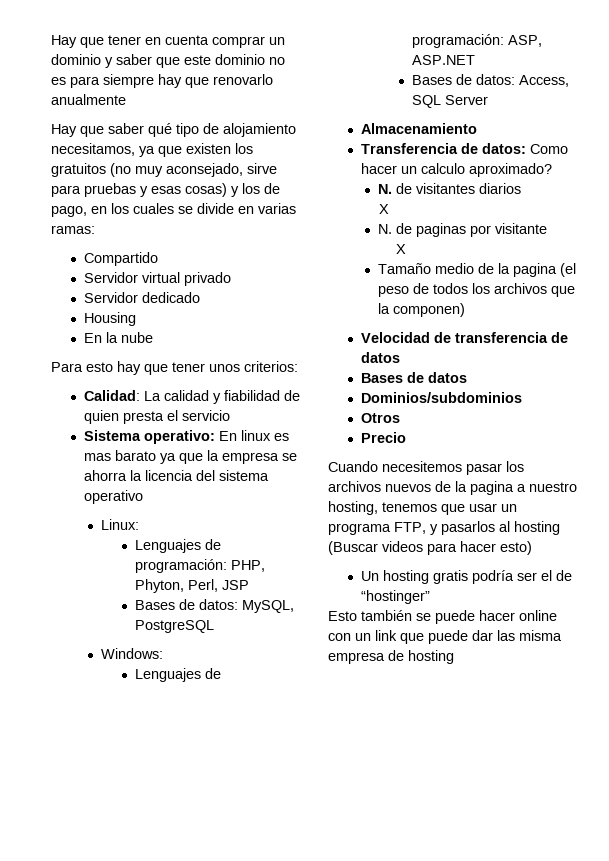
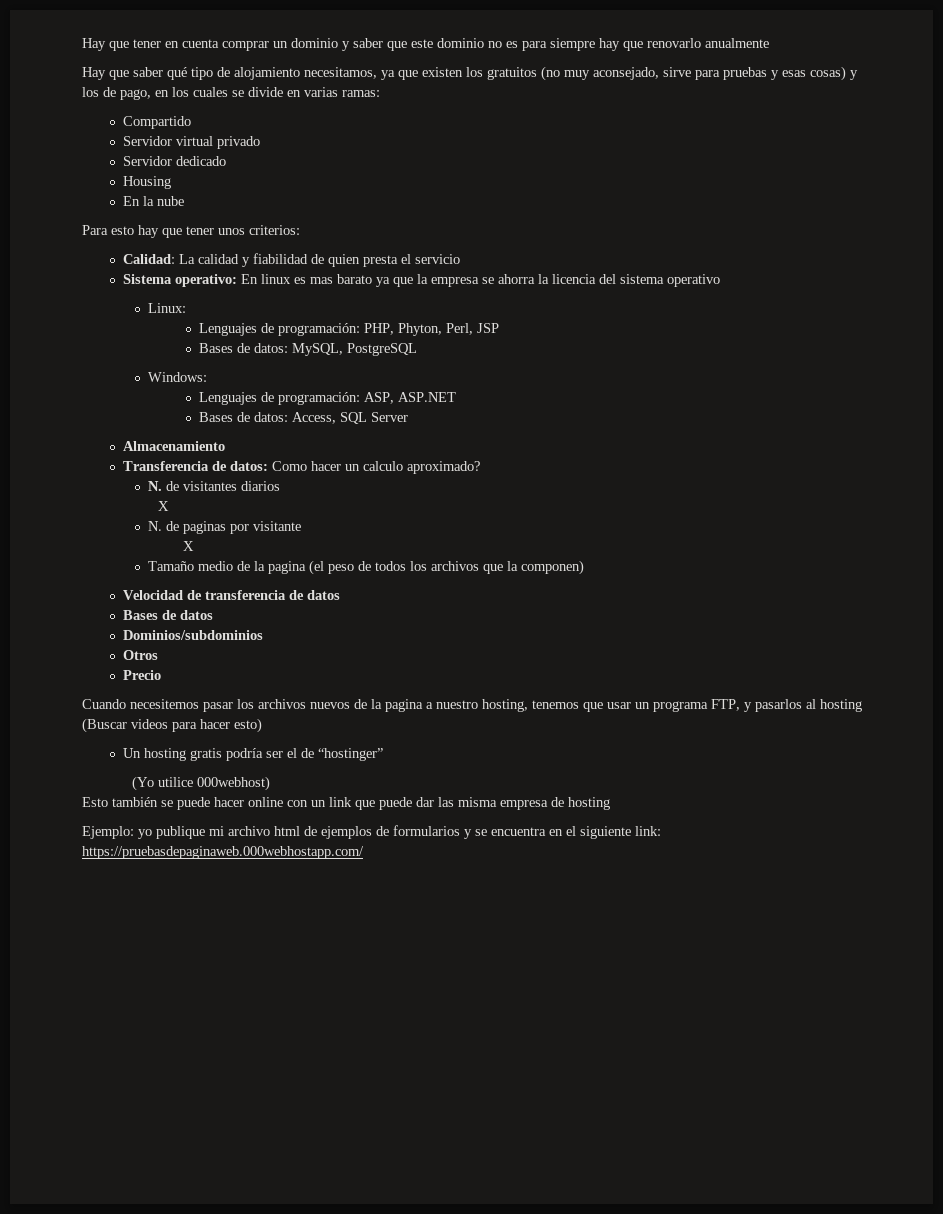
+ (Yo utilice 000webhost)
+ Ejemplo: yo publique mi archivo html de ejemplos de formularios y se encuentra en el siguiente link: https://pruebasdepaginaweb.000webhostapp.com/

